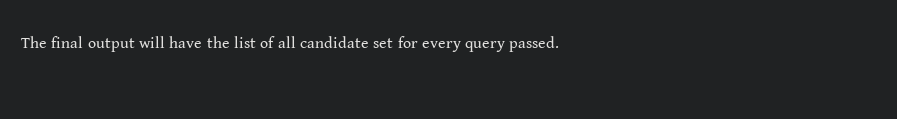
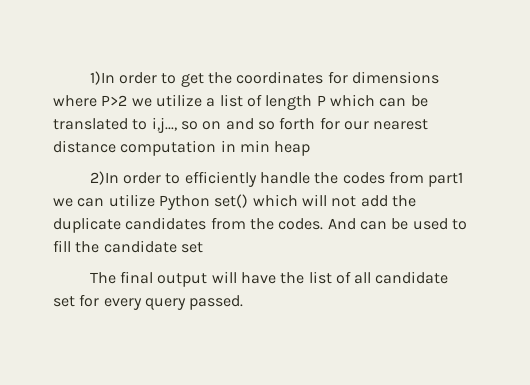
+ 1)In order to get the coordinates for dimensions where P>2 we utilize a list of length P which can be translated to i,j..., so on and so forth for our nearest distance computation in min heap
+ 2)In order to efficiently handle the codes from part1 we can utilize Python set() which will not add the duplicate candidates from the codes. And can be used to fill the candidate set

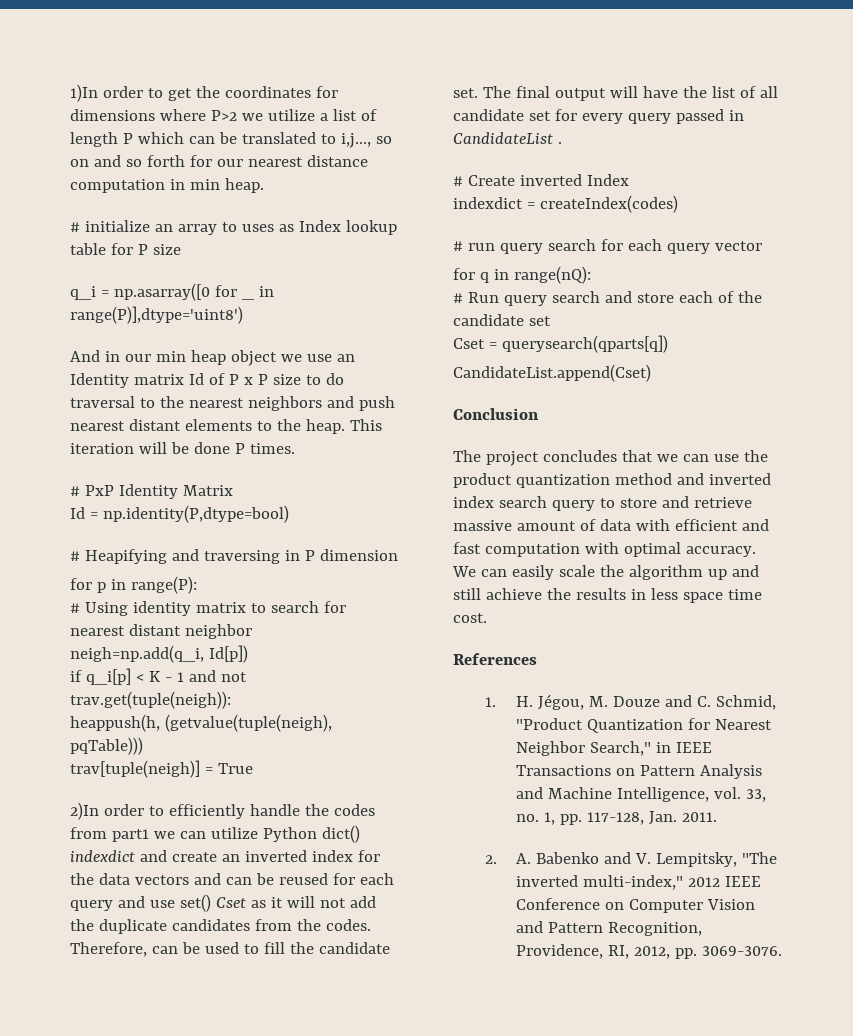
- 1)In order to get the coordinates for dimensions where P>2 we utilize a list of length P which can be translated to i,j..., so on and so forth for our nearest distance computation in min heap
+ 1)In order to get the coordinates for dimensions where P>2 we utilize a list of length P which can be translated to i,j..., so on and so forth for our nearest distance computation in min heap.
+ # initialize an array to uses as Index lookup table for P size
+ q_i = np.asarray([0 for _ in range(P)],dtype='uint8')
+ And in our min heap object we use an Identity matrix Id of P x P size to do traversal to the nearest neighbors and push nearest distant elements to the heap. This iteration will be done P times.
+ # PxP Identity Matrix
+ Id = np.identity(P,dtype=bool)
+ # Heapifying and traversing in P dimension
+ for p in range(P):
+ # Using identity matrix to search for nearest distant neighbor
+ neigh=np.add(q_i, Id[p])
+ if q_i[p] < K - 1 and not trav.get(tuple(neigh)):
+ heappush(h, (getvalue(tuple(neigh), pqTable)))
+ trav[tuple(neigh)] = True
- 2)In order to efficiently handle the codes from part1 we can utilize Python set() which will not add the duplicate candidates from the codes.
+ 2)In order to efficiently handle the codes from part1 we can utilize Python dict() indexdict and create an inverted index for the data vectors and can be reused for each query and use set() Cset as it will not add the duplicate candidates from the codes.
- And can be used to fill the candidate set
- The final output will have the list of all candidate set for every query passed.
+ Therefore, can be used to fill the candidate set. The final output will have the list of all candidate set for every query passed in CandidateList .
+ # Create inverted Index
+ indexdict = createIndex(codes)
+ # run query search for each query vector
+ for q in range(nQ):
+ # Run query search and store each of the candidate set
+ Cset = querysearch(qparts[q])
+ CandidateList.append(Cset)
+ Conclusion
+ The project concludes that we can use the product quantization method and inverted index search query to store and retrieve massive amount of data with efficient and fast computation with optimal accuracy. We can easily scale the algorithm up and still achieve the results in less space time cost.
+ References
+ 1. H. Jégou, M. Douze and C. Schmid, "Product Quantization for Nearest Neighbor Search," in IEEE Transactions on Pattern Analysis and Machine Intelligence, vol. 33, no. 1, pp. 117-128, Jan. 2011.
+ 2. A. Babenko and V. Lempitsky, "The inverted multi-index," 2012 IEEE Conference on Computer Vision and Pattern Recognition, Providence, RI, 2012, pp. 3069-3076.

